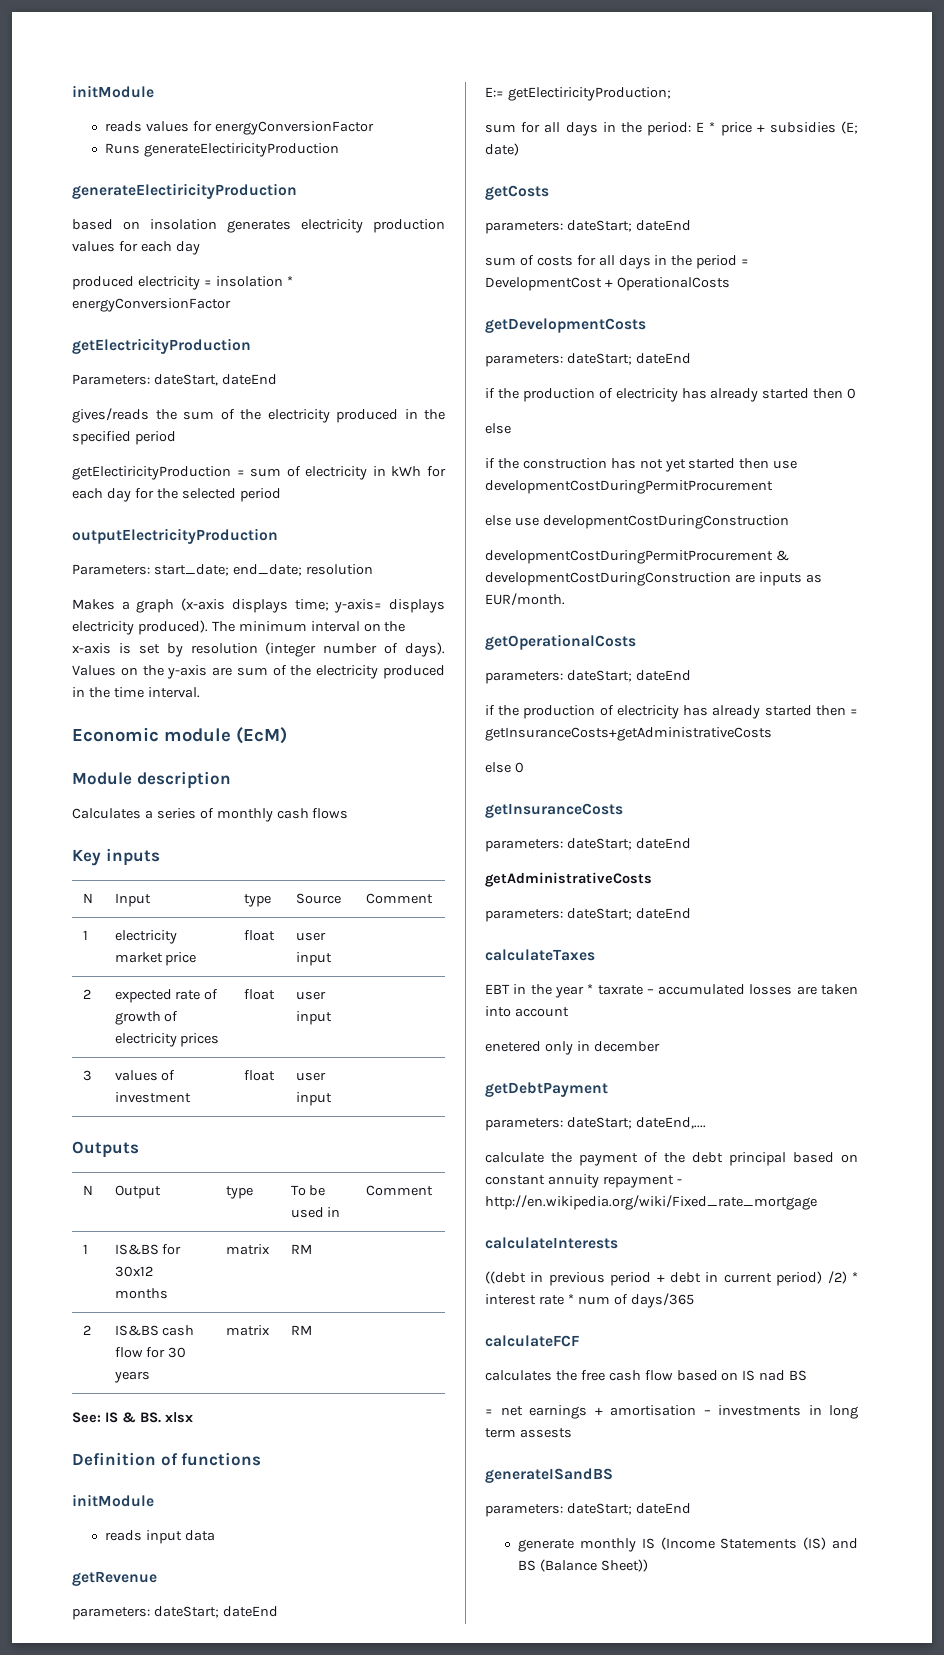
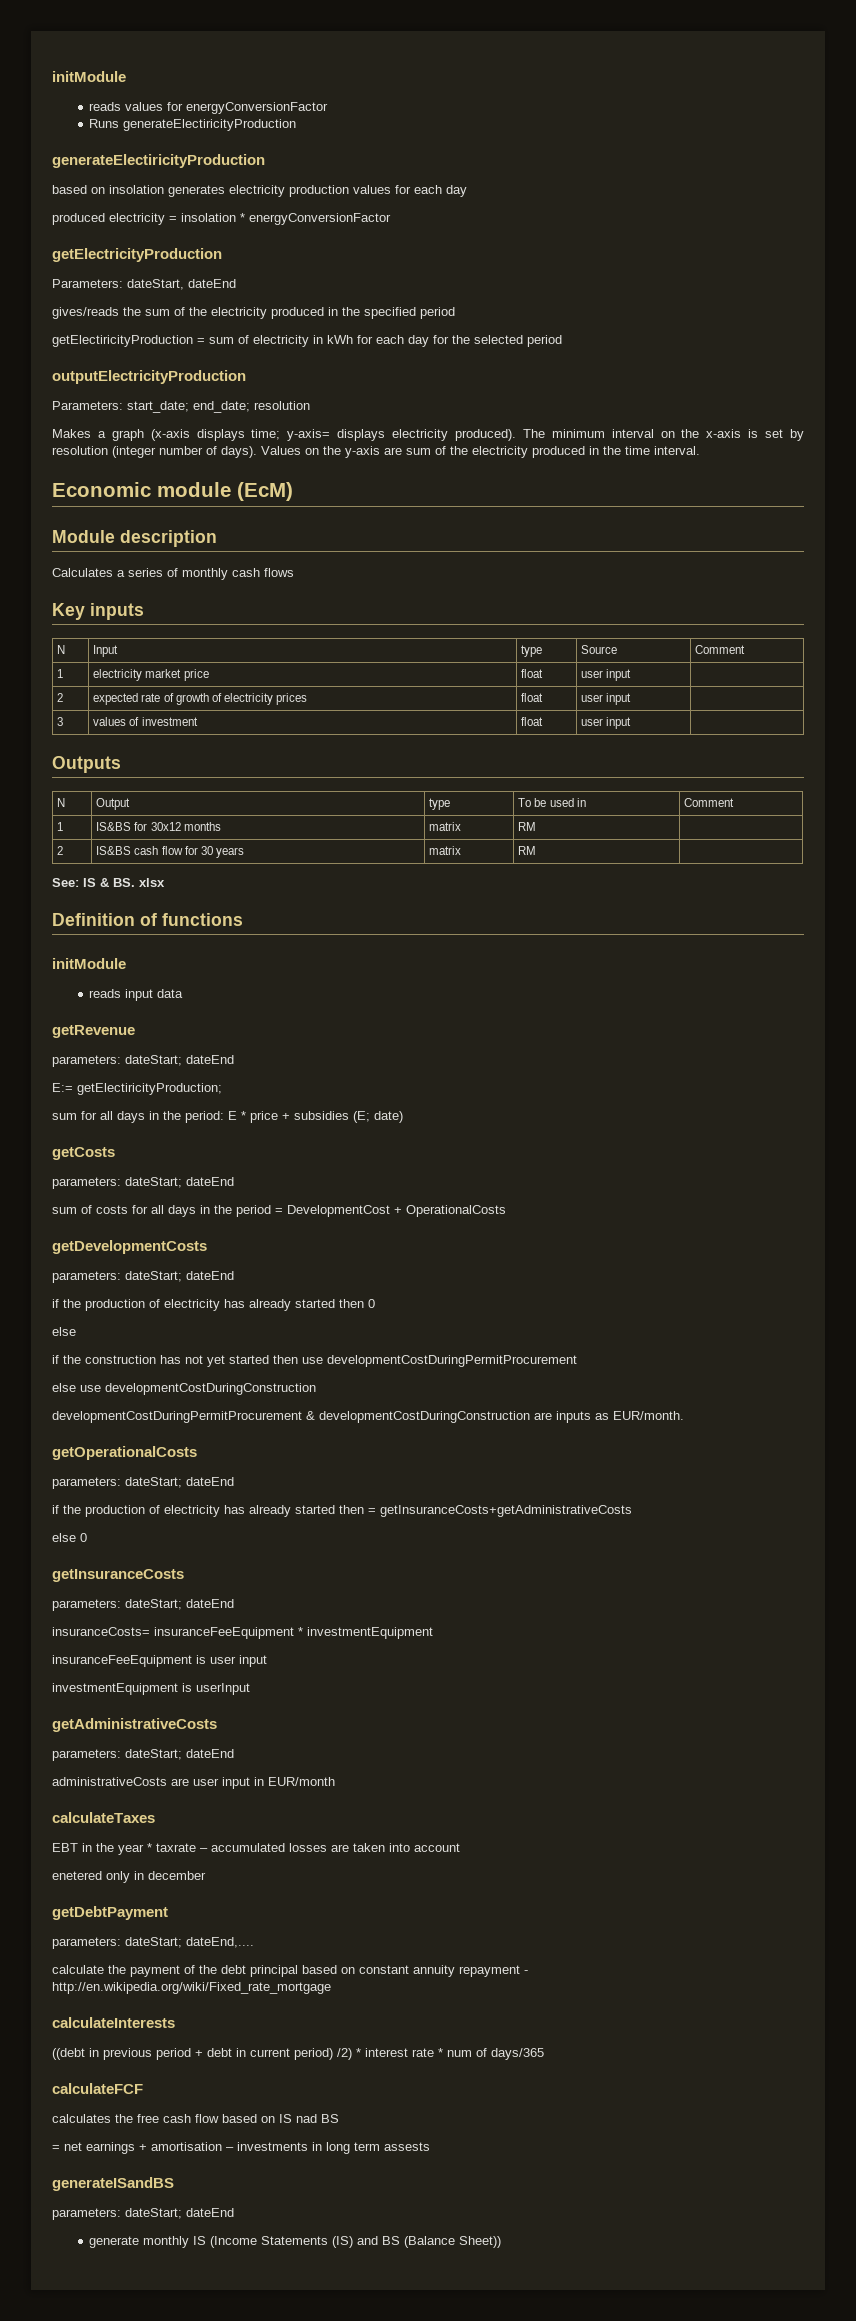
+ insuranceCosts= insuranceFeeEquipment * investmentEquipment
+ insuranceFeeEquipment is user input
+ investmentEquipment is userInput
  getAdministrativeCosts
  parameters: dateStart; dateEnd
+ administrativeCosts are user input in EUR/month

